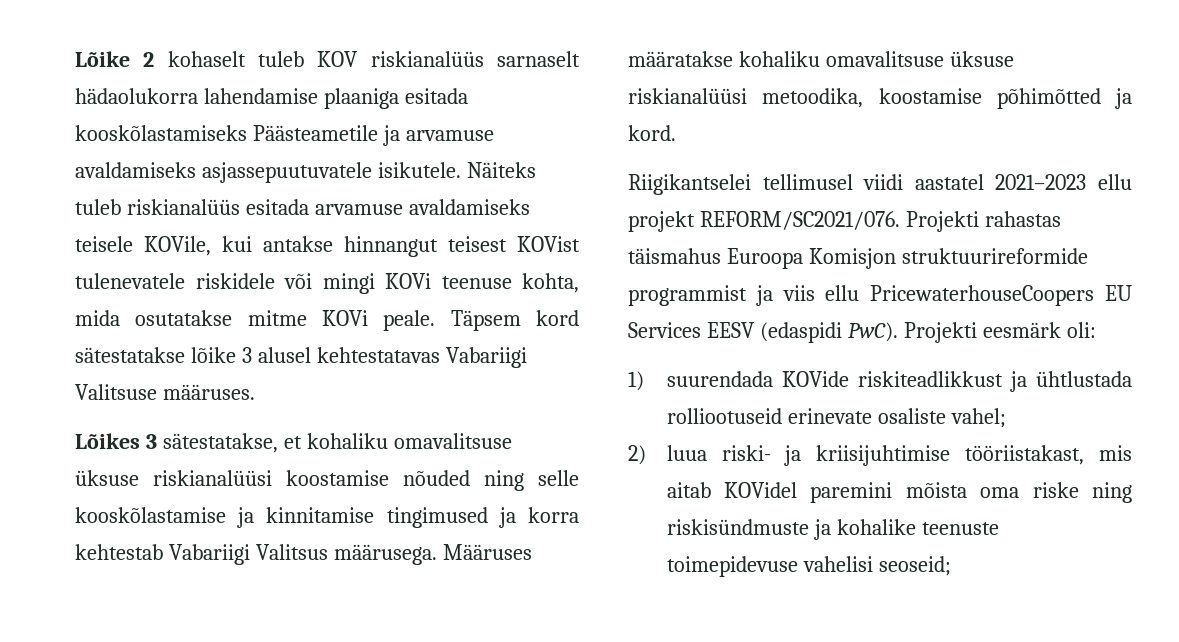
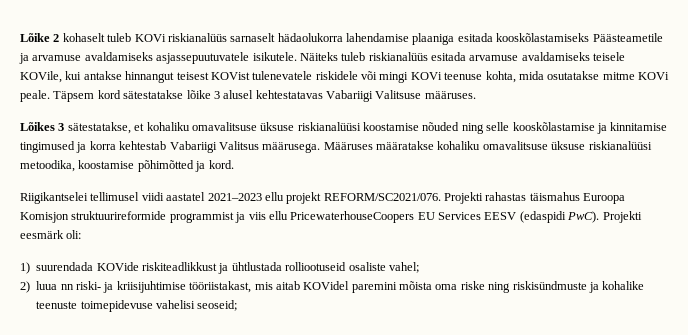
- Lõike 2 kohaselt tuleb KOV riskianalüüs sarnaselt hädaolukorra lahendamise plaaniga esitada kooskõlastamiseks Päästeametile ja arvamuse avaldamiseks asjassepuutuvatele isikutele.
+ Lõike 2 kohaselt tuleb KOVi riskianalüüs sarnaselt hädaolukorra lahendamise plaaniga esitada kooskõlastamiseks Päästeametile ja arvamuse avaldamiseks asjassepuutuvatele isikutele.
- 1) suurendada KOVide riskiteadlikkust ja ühtlustada rolliootuseid erinevate osaliste vahel;
+ 1) suurendada KOVide riskiteadlikkust ja ühtlustada rolliootuseid osaliste vahel;
- 2) luua riski- ja kriisijuhtimise tööriistakast, mis aitab KOVidel paremini mõista oma riske ning riskisündmuste ja kohalike teenuste toimepidevuse vahelisi seoseid;
+ 2) luua nn riski- ja kriisijuhtimise tööriistakast, mis aitab KOVidel paremini mõista oma riske ning riskisündmuste ja kohalike teenuste toimepidevuse vahelisi seoseid;

